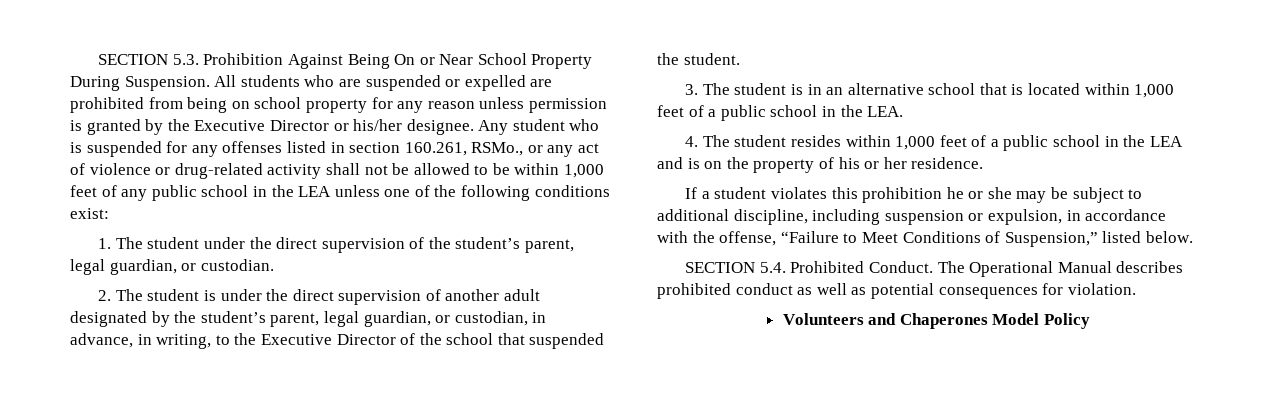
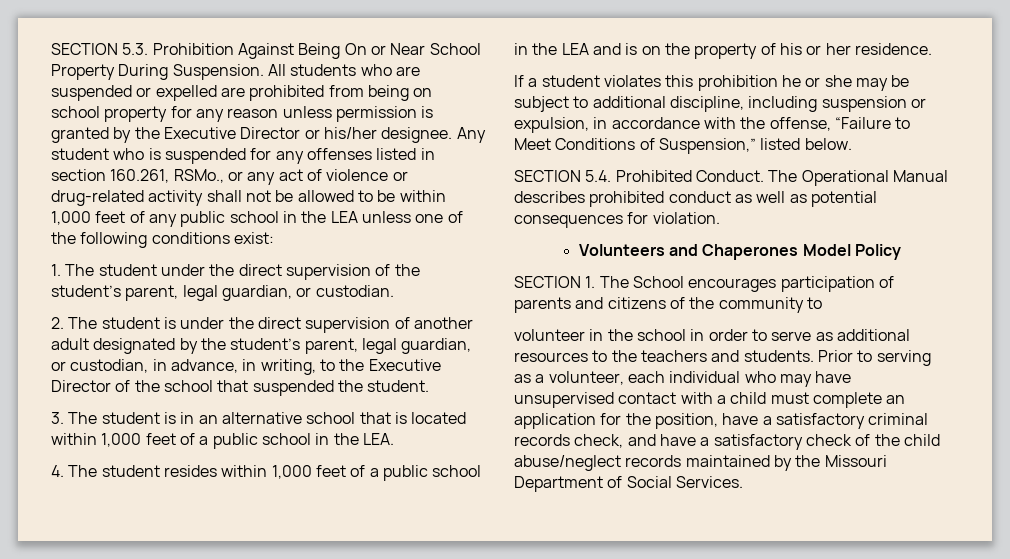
+ SECTION 1. The School encourages participation of parents and citizens of the community to
+ volunteer in the school in order to serve as additional resources to the teachers and students. Prior to serving as a volunteer, each individual who may have unsupervised contact with a child must complete an application for the position, have a satisfactory criminal records check, and have a satisfactory check of the child abuse/neglect records maintained by the Missouri Department of Social Services.

